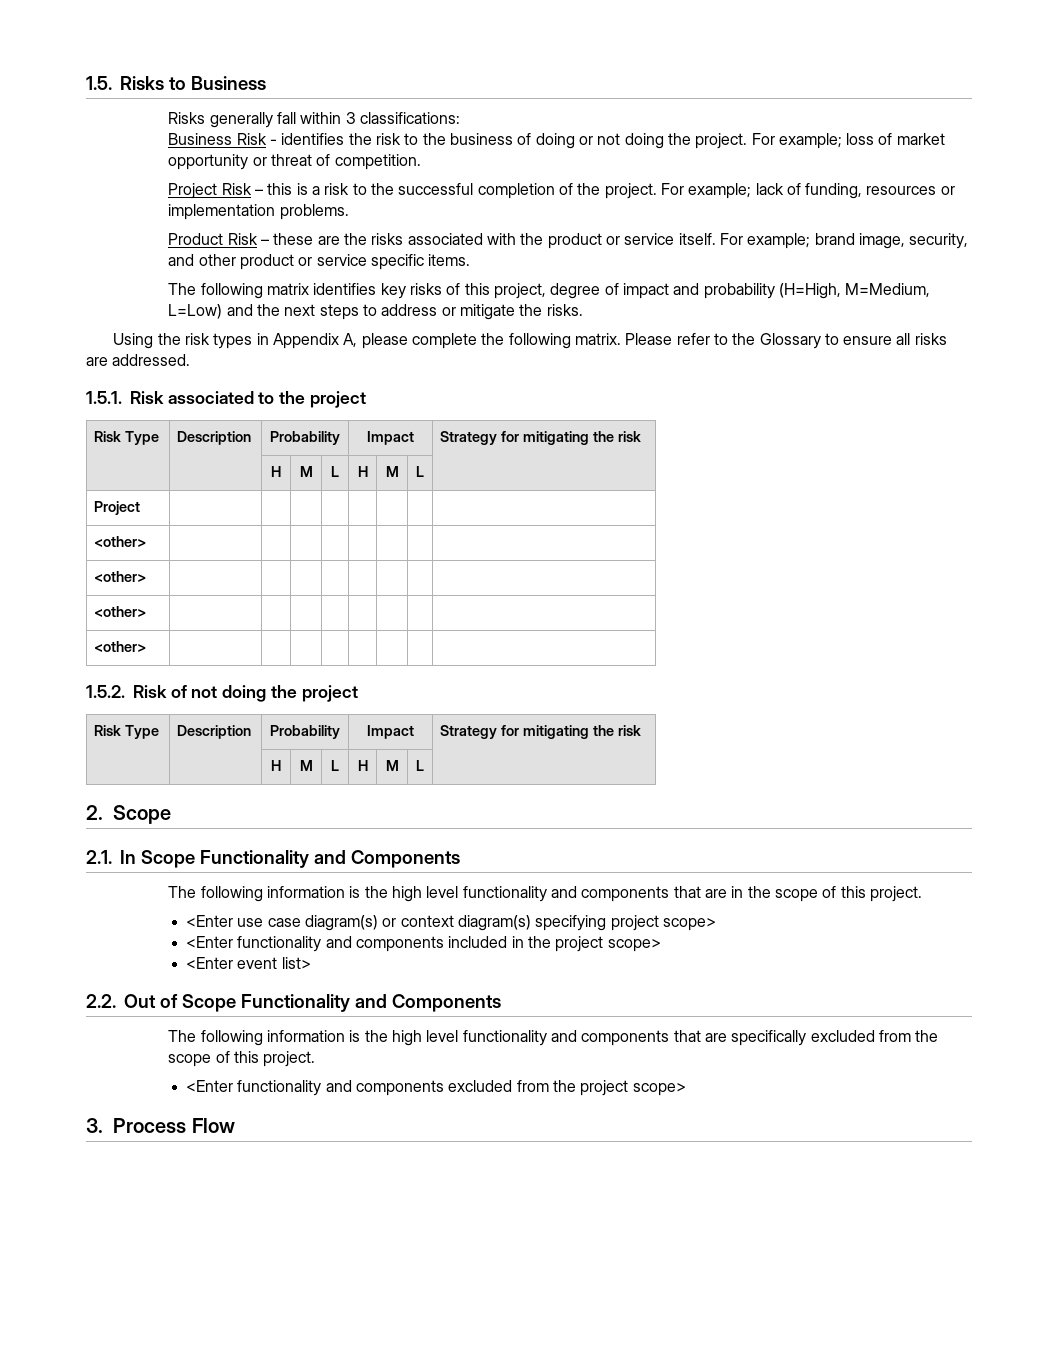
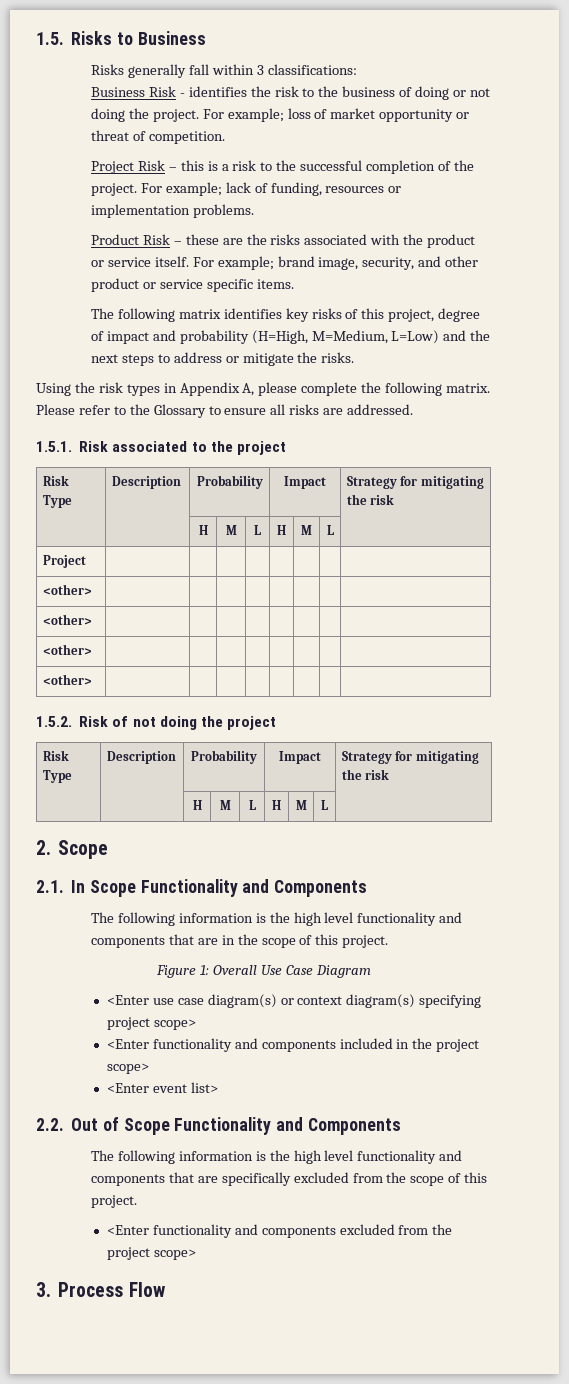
+ Figure 1: Overall Use Case Diagram

